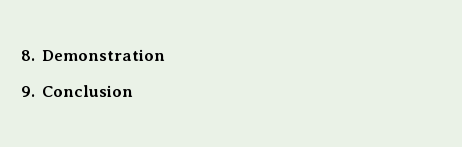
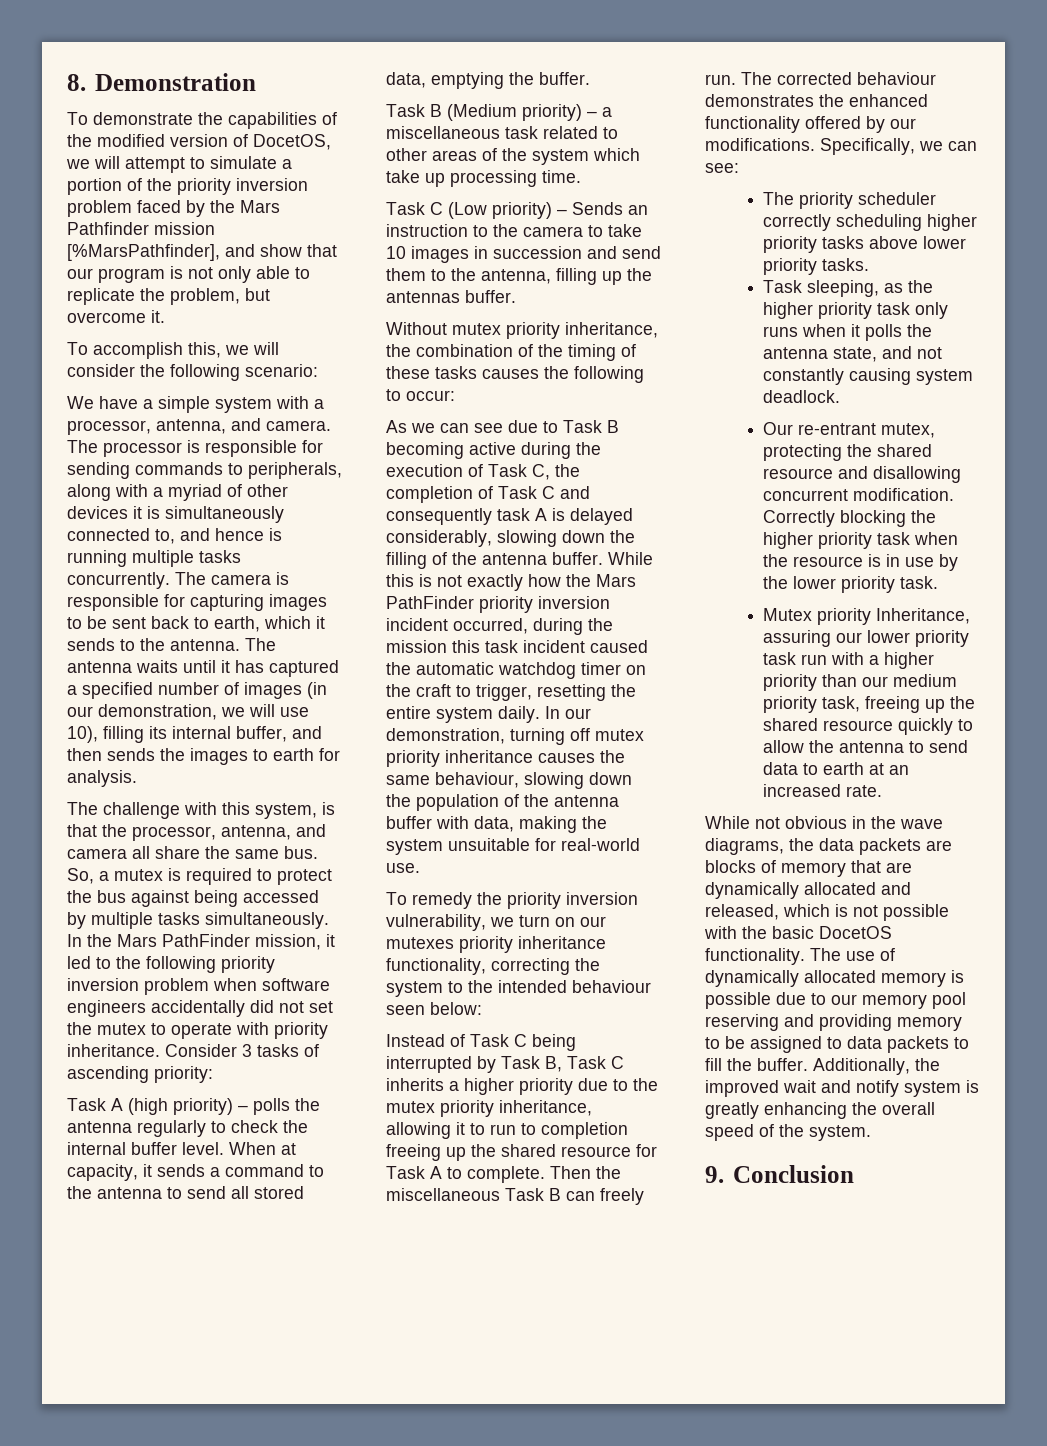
+ To demonstrate the capabilities of the modified version of DocetOS, we will attempt to simulate a portion of the priority inversion problem faced by the Mars Pathfinder mission [%MarsPathfinder], and show that our program is not only able to replicate the problem, but overcome it.
+ To accomplish this, we will consider the following scenario:
+ We have a simple system with a processor, antenna, and camera. The processor is responsible for sending commands to peripherals, along with a myriad of other devices it is simultaneously connected to, and hence is running multiple tasks concurrently. The camera is responsible for capturing images to be sent back to earth, which it sends to the antenna. The antenna waits until it has captured a specified number of images (in our demonstration, we will use 10), filling its internal buffer, and then sends the images to earth for analysis.
+ The challenge with this system, is that the processor, antenna, and camera all share the same bus. So, a mutex is required to protect the bus against being accessed by multiple tasks simultaneously. In the Mars PathFinder mission, it led to the following priority inversion problem when software engineers accidentally did not set the mutex to operate with priority inheritance. Consider 3 tasks of ascending priority:
+ Task A (high priority) – polls the antenna regularly to check the internal buffer level. When at capacity, it sends a command to the antenna to send all stored data, emptying the buffer.
+ Task B (Medium priority) – a miscellaneous task related to other areas of the system which take up processing time.
+ Task C (Low priority) – Sends an instruction to the camera to take 10 images in succession and send them to the antenna, filling up the antennas buffer.
+ Without mutex priority inheritance, the combination of the timing of these tasks causes the following to occur:
+ As we can see due to Task B becoming active during the execution of Task C, the completion of Task C and consequently task A is delayed considerably, slowing down the filling of the antenna buffer. While this is not exactly how the Mars PathFinder priority inversion incident occurred, during the mission this task incident caused the automatic watchdog timer on the craft to trigger, resetting the entire system daily. In our demonstration, turning off mutex priority inheritance causes the same behaviour, slowing down the population of the antenna buffer with data, making the system unsuitable for real-world use.
+ To remedy the priority inversion vulnerability, we turn on our mutexes priority inheritance functionality, correcting the system to the intended behaviour seen below:
+ Instead of Task C being interrupted by Task B, Task C inherits a higher priority due to the mutex priority inheritance, allowing it to run to completion freeing up the shared resource for Task A to complete. Then the miscellaneous Task B can freely run. The corrected behaviour demonstrates the enhanced functionality offered by our modifications. Specifically, we can see:
+ The priority scheduler correctly scheduling higher priority tasks above lower priority tasks.
+ Task sleeping, as the higher priority task only runs when it polls the antenna state, and not constantly causing system deadlock.
+ Our re-entrant mutex, protecting the shared resource and disallowing concurrent modification. Correctly blocking the higher priority task when the resource is in use by the lower priority task.
+ Mutex priority Inheritance, assuring our lower priority task run with a higher priority than our medium priority task, freeing up the shared resource quickly to allow the antenna to send data to earth at an increased rate.
+ While not obvious in the wave diagrams, the data packets are blocks of memory that are dynamically allocated and released, which is not possible with the basic DocetOS functionality. The use of dynamically allocated memory is possible due to our memory pool reserving and providing memory to be assigned to data packets to fill the buffer. Additionally, the improved wait and notify system is greatly enhancing the overall speed of the system.

